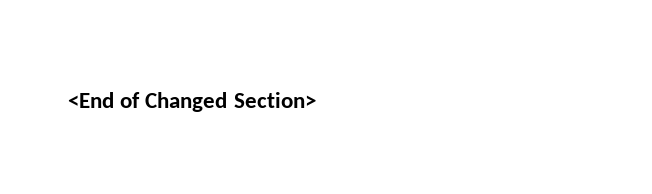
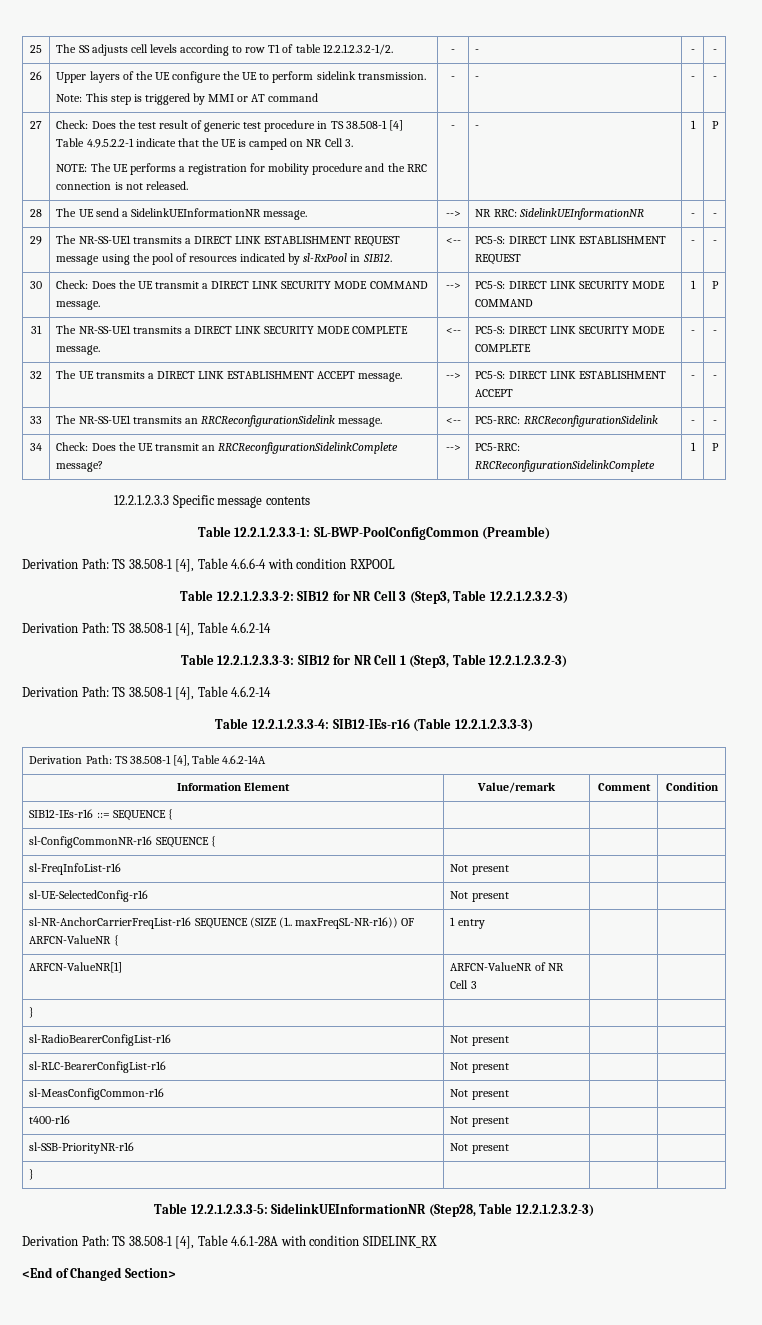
+ 25 | The SS adjusts cell levels according to row T1 of table 12.2.1.2.3.2-1/2. | - | - | - | -
+ 26 | Upper layers of the UE configure the UE to perform sidelink transmission.
+ Note: This step is triggered by MMI or AT command | - | - | - | -
+ 27 | Check: Does the test result of generic test procedure in TS 38.508-1 [4] Table 4.9.5.2.2-1 indicate that the UE is camped on NR Cell 3.
+ NOTE: The UE performs a registration for mobility procedure and the RRC connection is not released. | - | - | 1 | P
+ 28 | The UE send a SidelinkUEInformationNR message. | --> | NR RRC: SidelinkUEInformationNR | - | -
+ 29 | The NR-SS-UE1 transmits a DIRECT LINK ESTABLISHMENT REQUEST message using the pool of resources indicated by sl-RxPool in SIB12. | <-- | PC5-S: DIRECT LINK ESTABLISHMENT REQUEST | - | -
+ 30 | Check: Does the UE transmit a DIRECT LINK SECURITY MODE COMMAND message. | --> | PC5-S: DIRECT LINK SECURITY MODE COMMAND | 1 | P
+ 31 | The NR-SS-UE1 transmits a DIRECT LINK SECURITY MODE COMPLETE message. | <-- | PC5-S: DIRECT LINK SECURITY MODE COMPLETE | - | -
+ 32 | The UE transmits a DIRECT LINK ESTABLISHMENT ACCEPT message. | --> | PC5-S: DIRECT LINK ESTABLISHMENT ACCEPT | - | -
+ 33 | The NR-SS-UE1 transmits an RRCReconfigurationSidelink message. | <-- | PC5-RRC: RRCReconfigurationSidelink | - | -
+ 34 | Check: Does the UE transmit an RRCReconfigurationSidelinkComplete message? | --> | PC5-RRC: RRCReconfigurationSidelinkComplete | 1 | P
+ 12.2.1.2.3.3 Specific message contents
+ Table 12.2.1.2.3.3-1: SL-BWP-PoolConfigCommon (Preamble)
+ Derivation Path: TS 38.508-1 [4], Table 4.6.6-4 with condition RXPOOL
+ Table 12.2.1.2.3.3-2: SIB12 for NR Cell 3 (Step3, Table 12.2.1.2.3.2-3)
+ Derivation Path: TS 38.508-1 [4], Table 4.6.2-14
+ Table 12.2.1.2.3.3-3: SIB12 for NR Cell 1 (Step3, Table 12.2.1.2.3.2-3)
+ Derivation Path: TS 38.508-1 [4], Table 4.6.2-14
+ Table 12.2.1.2.3.3-4: SIB12-IEs-r16 (Table 12.2.1.2.3.3-3)
+ Derivation Path: TS 38.508-1 [4], Table 4.6.2-14A
+ Information Element | Value/remark | Comment | Condition
+ SIB12-IEs-r16 ::= SEQUENCE { | | |
+ sl-ConfigCommonNR-r16 SEQUENCE { | | |
+ sl-FreqInfoList-r16 | Not present | |
+ sl-UE-SelectedConfig-r16 | Not present | |
+ sl-NR-AnchorCarrierFreqList-r16 SEQUENCE (SIZE (1.. maxFreqSL-NR-r16)) OF ARFCN-ValueNR { | 1 entry | |
+ ARFCN-ValueNR[1] | ARFCN-ValueNR of NR Cell 3 | |
+ } | | |
+ sl-RadioBearerConfigList-r16 | Not present | |
+ sl-RLC-BearerConfigList-r16 | Not present | |
+ sl-MeasConfigCommon-r16 | Not present | |
+ t400-r16 | Not present | |
+ sl-SSB-PriorityNR-r16 | Not present | |
+ } | | |
+ Table 12.2.1.2.3.3-5: SidelinkUEInformationNR (Step28, Table 12.2.1.2.3.2-3)
+ Derivation Path: TS 38.508-1 [4], Table 4.6.1-28A with condition SIDELINK_RX

